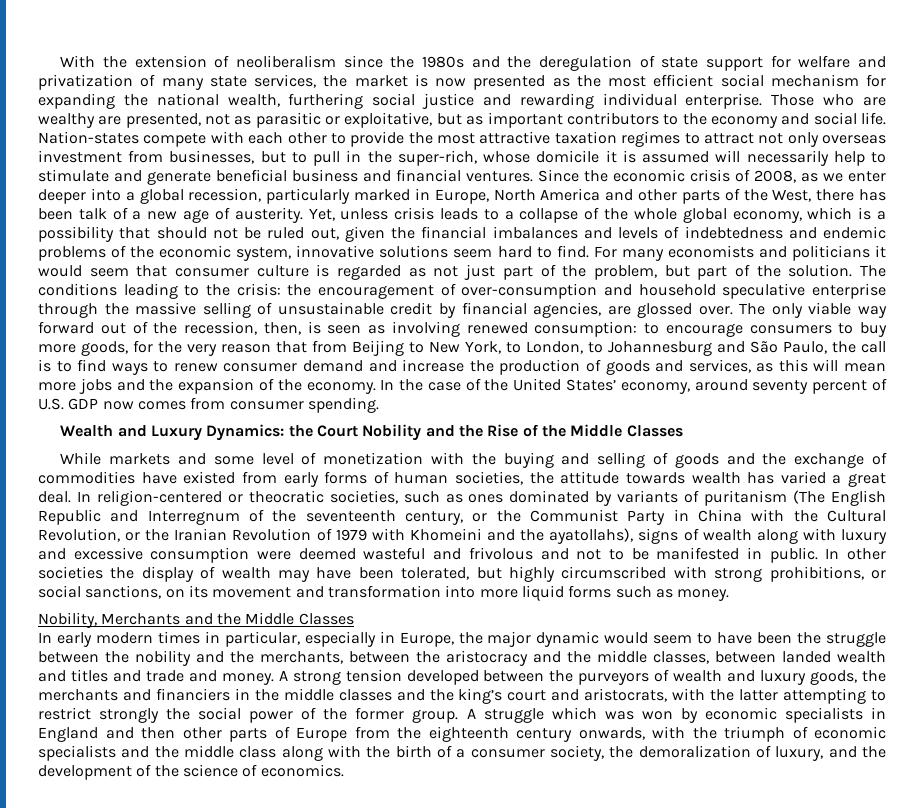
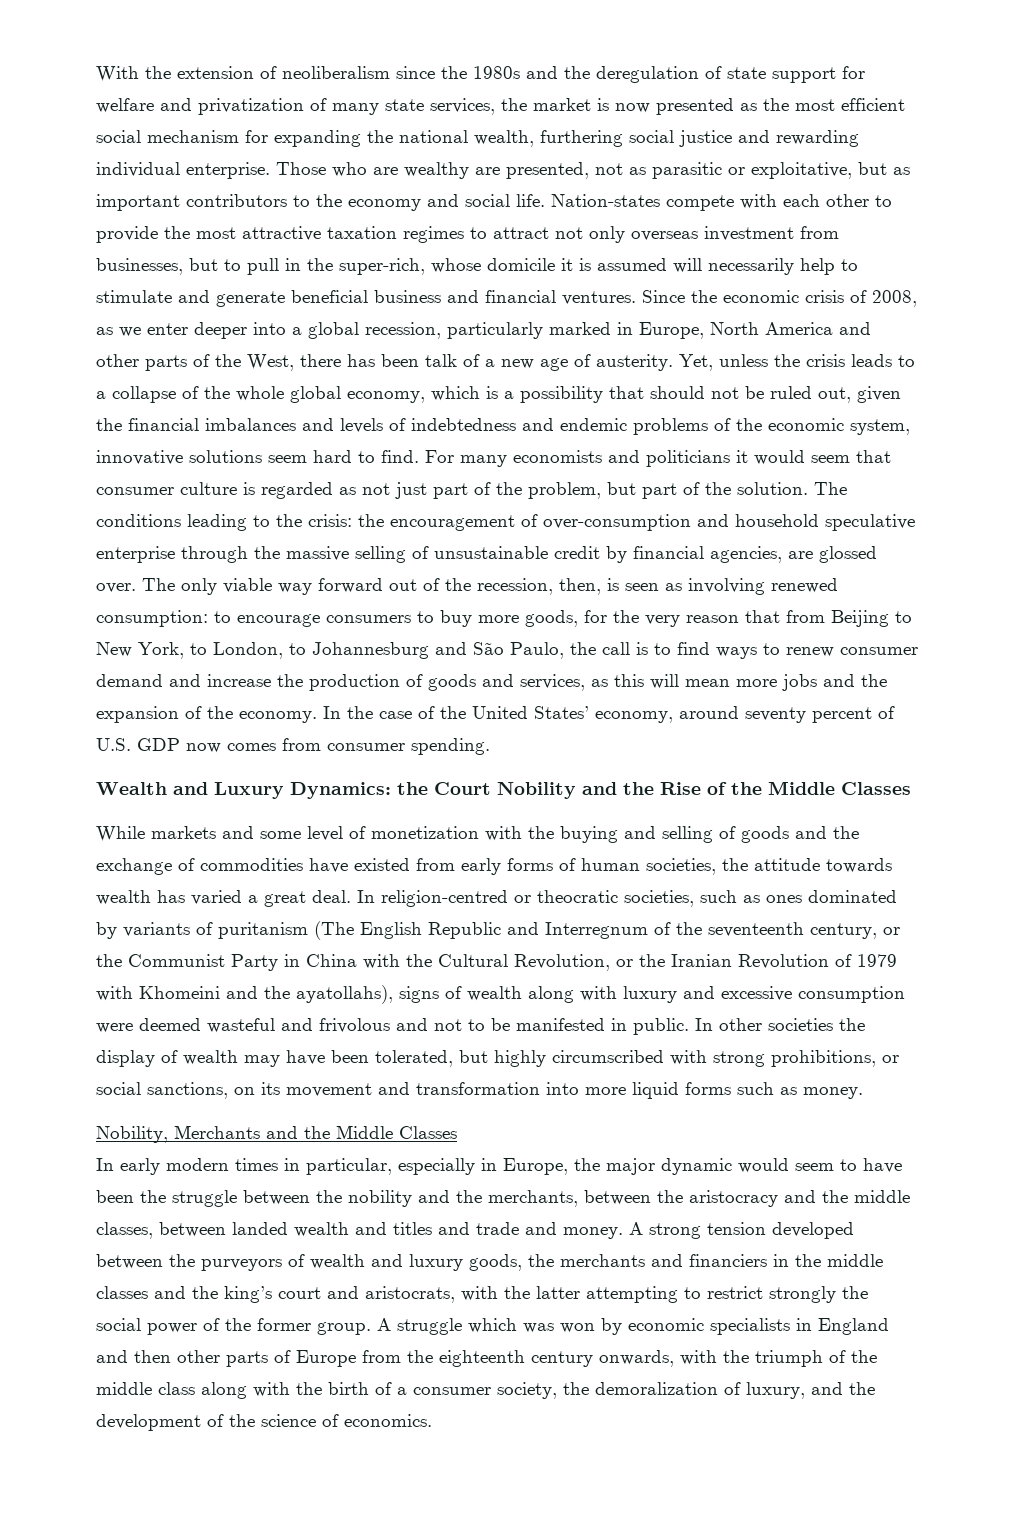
- Yet, unless crisis leads to a collapse of the whole global economy, which is a possibility that should not be ruled out, given the financial imbalances and levels of indebtedness and endemic problems of the economic system, innovative solutions seem hard to find.
+ Yet, unless the crisis leads to a collapse of the whole global economy, which is a possibility that should not be ruled out, given the financial imbalances and levels of indebtedness and endemic problems of the economic system, innovative solutions seem hard to find.
- In religion-centered or theocratic societies, such as ones dominated by variants of puritanism (The English Republic and Interregnum of the seventeenth century, or the Communist Party in China with the Cultural Revolution, or the Iranian Revolution of 1979 with Khomeini and the ayatollahs), signs of wealth along with luxury and excessive consumption were deemed wasteful and frivolous and not to be manifested in public.
+ In religion-centred or theocratic societies, such as ones dominated by variants of puritanism (The English Republic and Interregnum of the seventeenth century, or the Communist Party in China with the Cultural Revolution, or the Iranian Revolution of 1979 with Khomeini and the ayatollahs), signs of wealth along with luxury and excessive consumption were deemed wasteful and frivolous and not to be manifested in public.
- A struggle which was won by economic specialists in England and then other parts of Europe from the eighteenth century onwards, with the triumph of economic specialists and the middle class along with the birth of a consumer society, the demoralization of luxury, and the development of the science of economics.
+ A struggle which was won by economic specialists in England and then other parts of Europe from the eighteenth century onwards, with the triumph of the middle class along with the birth of a consumer society, the demoralization of luxury, and the development of the science of economics.

